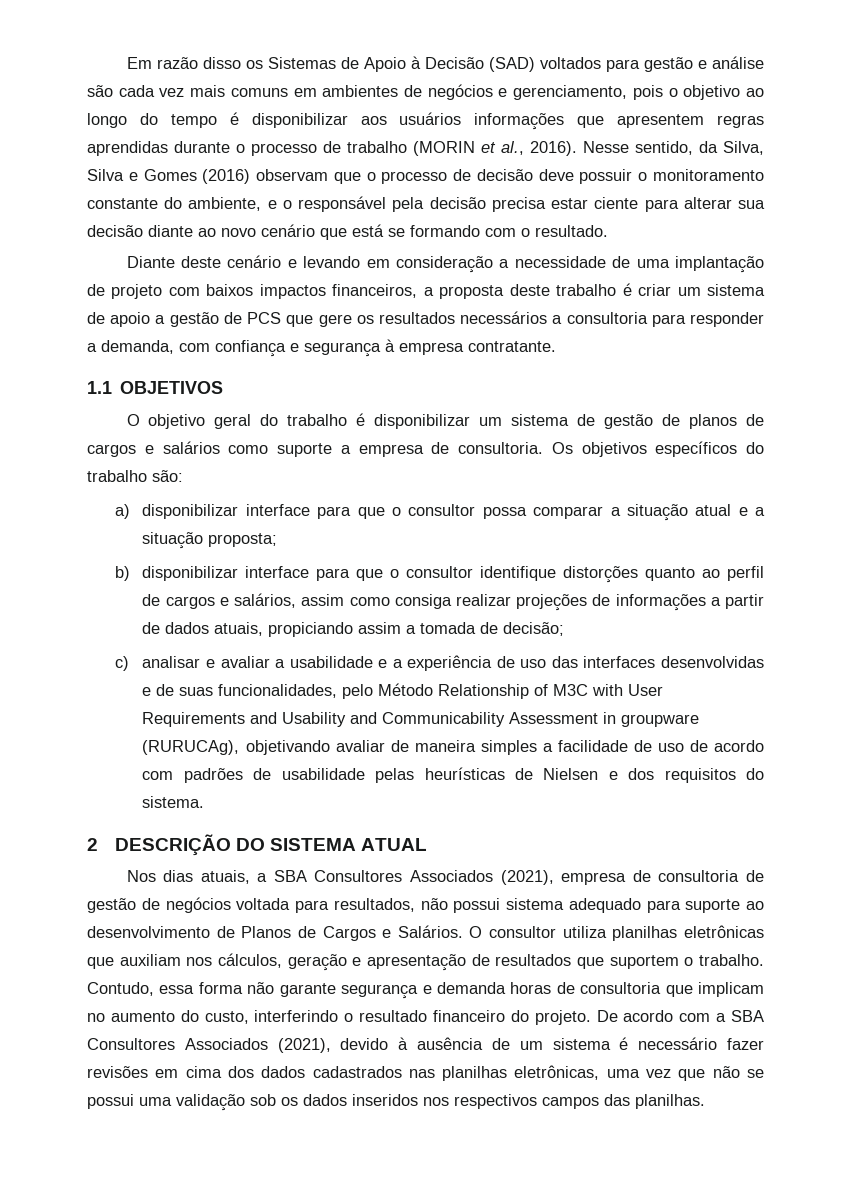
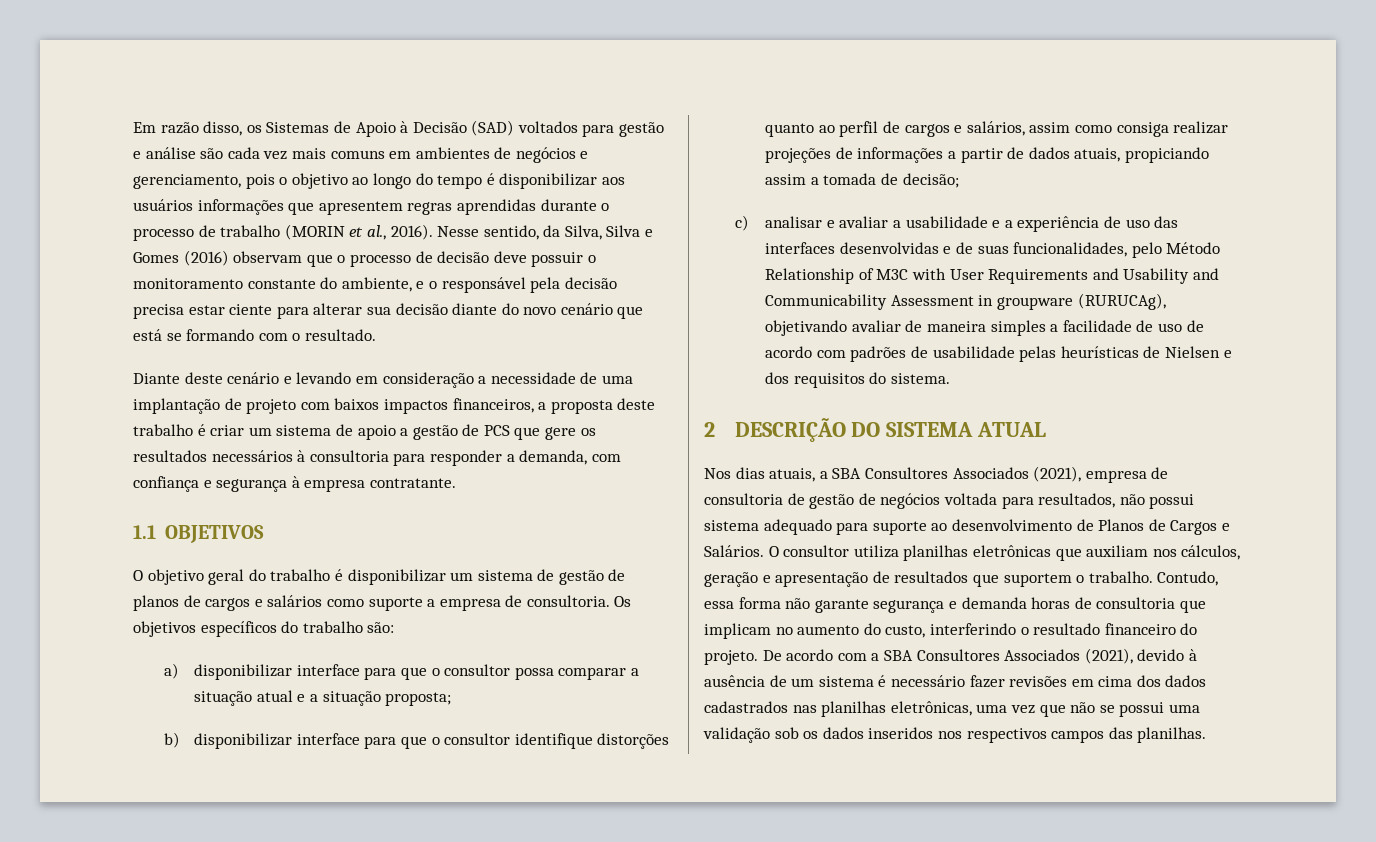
- Em razão disso os Sistemas de Apoio à Decisão (SAD) voltados para gestão e análise são cada vez mais comuns em ambientes de negócios e gerenciamento, pois o objetivo ao longo do tempo é disponibilizar aos usuários informações que apresentem regras aprendidas durante o processo de trabalho (MORIN et al., 2016).
+ Em razão disso, os Sistemas de Apoio à Decisão (SAD) voltados para gestão e análise são cada vez mais comuns em ambientes de negócios e gerenciamento, pois o objetivo ao longo do tempo é disponibilizar aos usuários informações que apresentem regras aprendidas durante o processo de trabalho (MORIN et al., 2016).
- Nesse sentido, da Silva, Silva e Gomes (2016) observam que o processo de decisão deve possuir o monitoramento constante do ambiente, e o responsável pela decisão precisa estar ciente para alterar sua decisão diante ao novo cenário que está se formando com o resultado.
+ Nesse sentido, da Silva, Silva e Gomes (2016) observam que o processo de decisão deve possuir o monitoramento constante do ambiente, e o responsável pela decisão precisa estar ciente para alterar sua decisão diante do novo cenário que está se formando com o resultado.
- Diante deste cenário e levando em consideração a necessidade de uma implantação de projeto com baixos impactos financeiros, a proposta deste trabalho é criar um sistema de apoio a gestão de PCS que gere os resultados necessários a consultoria para responder a demanda, com confiança e segurança à empresa contratante.
+ Diante deste cenário e levando em consideração a necessidade de uma implantação de projeto com baixos impactos financeiros, a proposta deste trabalho é criar um sistema de apoio a gestão de PCS que gere os resultados necessários à consultoria para responder a demanda, com confiança e segurança à empresa contratante.

